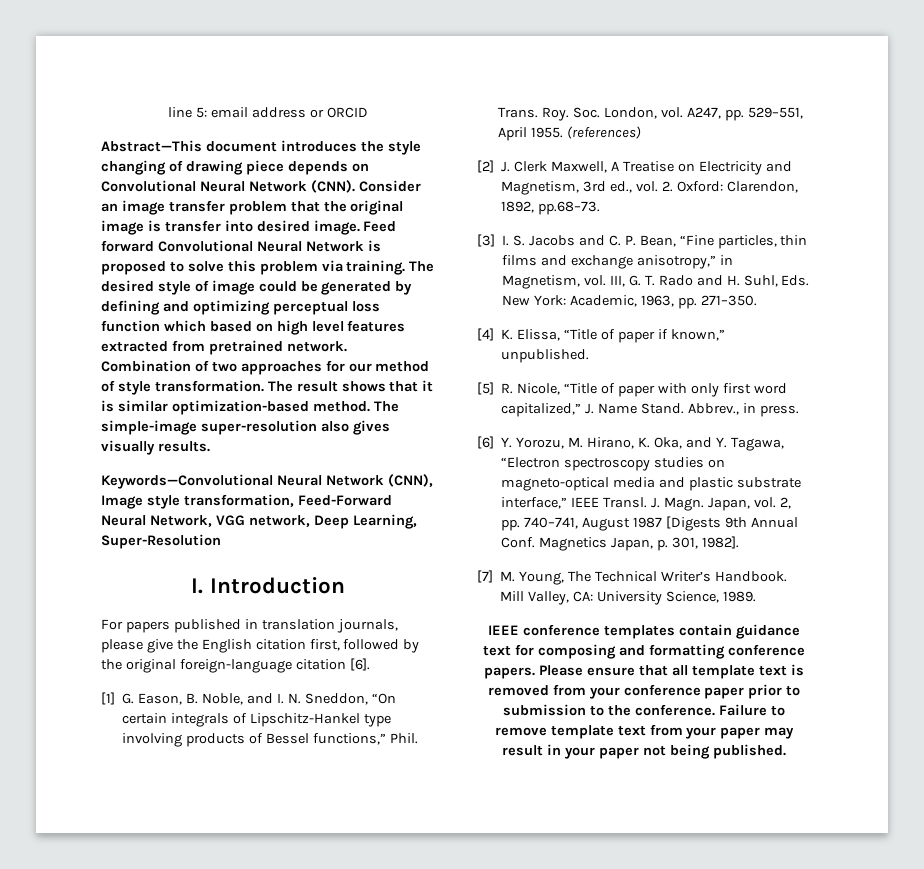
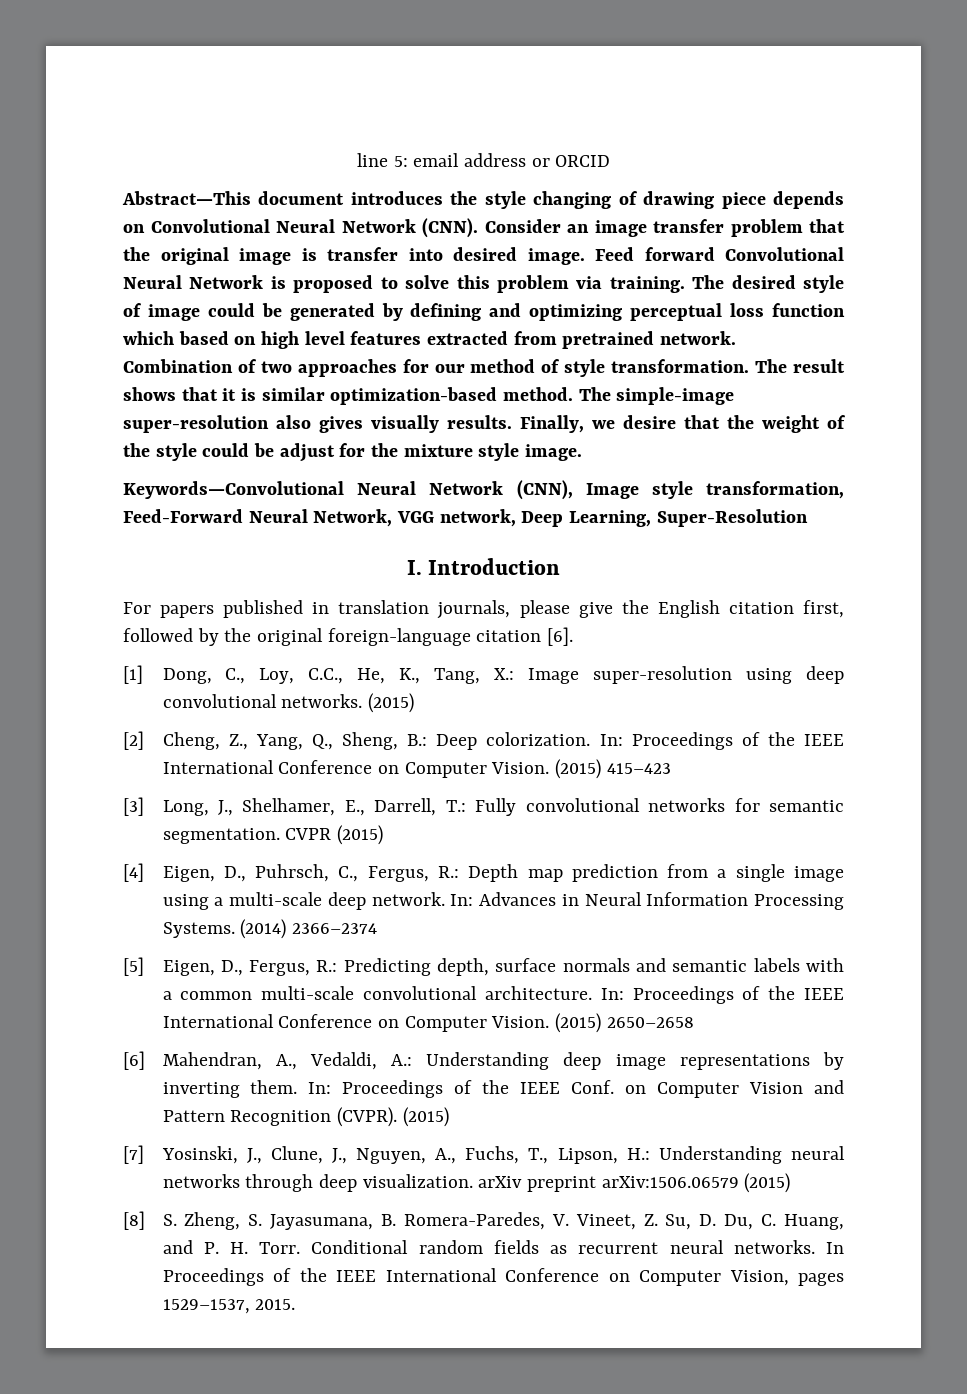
+ Finally, we desire that the weight of the style could be adjust for the mixture style image.
- [1] G. Eason, B. Noble, and I. N. Sneddon, “On certain integrals of Lipschitz-Hankel type involving products of Bessel functions,” Phil. Trans. Roy. Soc. London, vol. A247, pp. 529–551, April 1955. (references)
- [2] J. Clerk Maxwell, A Treatise on Electricity and Magnetism, 3rd ed., vol. 2. Oxford: Clarendon, 1892, pp.68–73.
- [3] I. S. Jacobs and C. P. Bean, “Fine particles, thin films and exchange anisotropy,” in Magnetism, vol. III, G. T. Rado and H. Suhl, Eds. New York: Academic, 1963, pp. 271–350.
- [4] K. Elissa, “Title of paper if known,” unpublished.
- [5] R. Nicole, “Title of paper with only first word capitalized,” J. Name Stand. Abbrev., in press.
- [6] Y. Yorozu, M. Hirano, K. Oka, and Y. Tagawa, “Electron spectroscopy studies on magneto-optical media and plastic substrate interface,” IEEE Transl. J. Magn. Japan, vol. 2, pp. 740–741, August 1987 [Digests 9th Annual Conf. Magnetics Japan, p. 301, 1982].
- [7] M. Young, The Technical Writer’s Handbook. Mill Valley, CA: University Science, 1989.
- IEEE conference templates contain guidance text for composing and formatting conference papers. Please ensure that all template text is removed from your conference paper prior to submission to the conference. Failure to remove template text from your paper may result in your paper not being published.
+ [1] Dong, C., Loy, C.C., He, K., Tang, X.: Image super-resolution using deep convolutional networks. (2015)
+ [2] Cheng, Z., Yang, Q., Sheng, B.: Deep colorization. In: Proceedings of the IEEE International Conference on Computer Vision. (2015) 415–423
+ [3] Long, J., Shelhamer, E., Darrell, T.: Fully convolutional networks for semantic segmentation. CVPR (2015)
+ [4] Eigen, D., Puhrsch, C., Fergus, R.: Depth map prediction from a single image using a multi-scale deep network. In: Advances in Neural Information Processing Systems. (2014) 2366–2374
+ [5] Eigen, D., Fergus, R.: Predicting depth, surface normals and semantic labels with a common multi-scale convolutional architecture. In: Proceedings of the IEEE International Conference on Computer Vision. (2015) 2650–2658
+ [6] Mahendran, A., Vedaldi, A.: Understanding deep image representations by inverting them. In: Proceedings of the IEEE Conf. on Computer Vision and Pattern Recognition (CVPR). (2015)
+ [7] Yosinski, J., Clune, J., Nguyen, A., Fuchs, T., Lipson, H.: Understanding neural networks through deep visualization. arXiv preprint arXiv:1506.06579 (2015)
+ [8] S. Zheng, S. Jayasumana, B. Romera-Paredes, V. Vineet, Z. Su, D. Du, C. Huang, and P. H. Torr. Conditional random fields as recurrent neural networks. In Proceedings of the IEEE International Conference on Computer Vision, pages 1529–1537, 2015.

